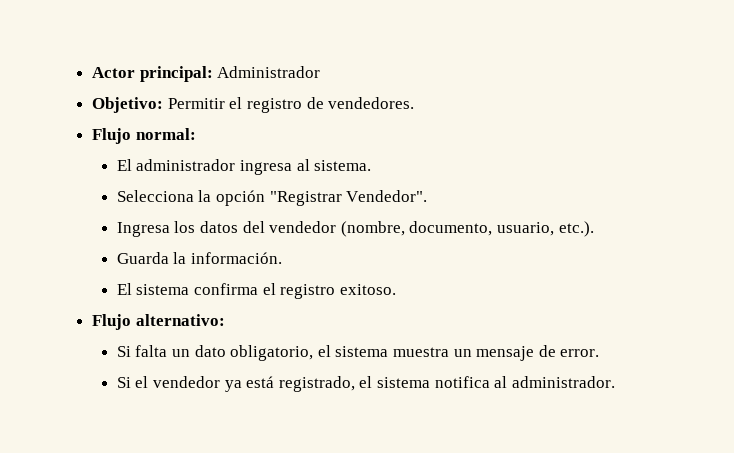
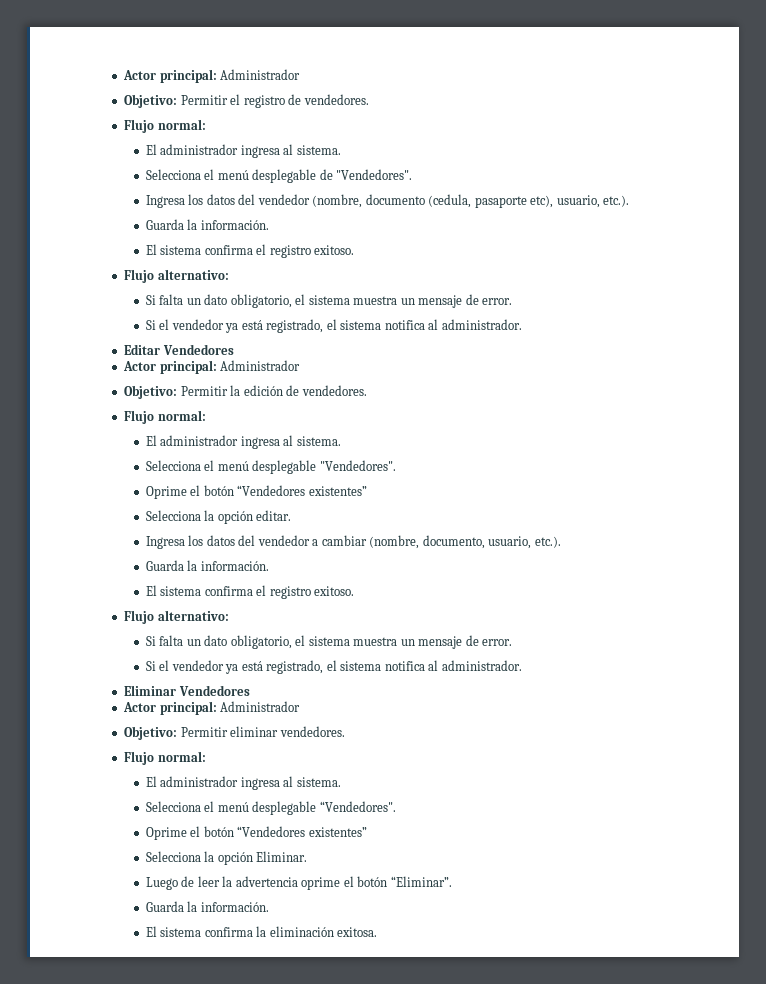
- Selecciona la opción "Registrar Vendedor".
+ Selecciona el menú desplegable de "Vendedores".
- Ingresa los datos del vendedor (nombre, documento, usuario, etc.).
+ Ingresa los datos del vendedor (nombre, documento (cedula, pasaporte etc), usuario, etc.).
+ Guarda la información.
+ El sistema confirma el registro exitoso.
+ Flujo alternativo:
+ Si falta un dato obligatorio, el sistema muestra un mensaje de error.
+ Si el vendedor ya está registrado, el sistema notifica al administrador.
+ Editar Vendedores
+ Actor principal: Administrador
+ Objetivo: Permitir la edición de vendedores.
+ Flujo normal:
+ El administrador ingresa al sistema.
+ Selecciona el menú desplegable "Vendedores".
+ Oprime el botón “Vendedores existentes”
+ Selecciona la opción editar.
+ Ingresa los datos del vendedor a cambiar (nombre, documento, usuario, etc.).
+ Eliminar Vendedores
+ Actor principal: Administrador
+ Objetivo: Permitir eliminar vendedores.
+ Flujo normal:
+ El administrador ingresa al sistema.
+ Selecciona el menú desplegable “Vendedores".
+ Oprime el botón “Vendedores existentes”
+ Selecciona la opción Eliminar.
+ Luego de leer la advertencia oprime el botón “Eliminar”.
+ Guarda la información.
+ El sistema confirma la eliminación exitosa.

